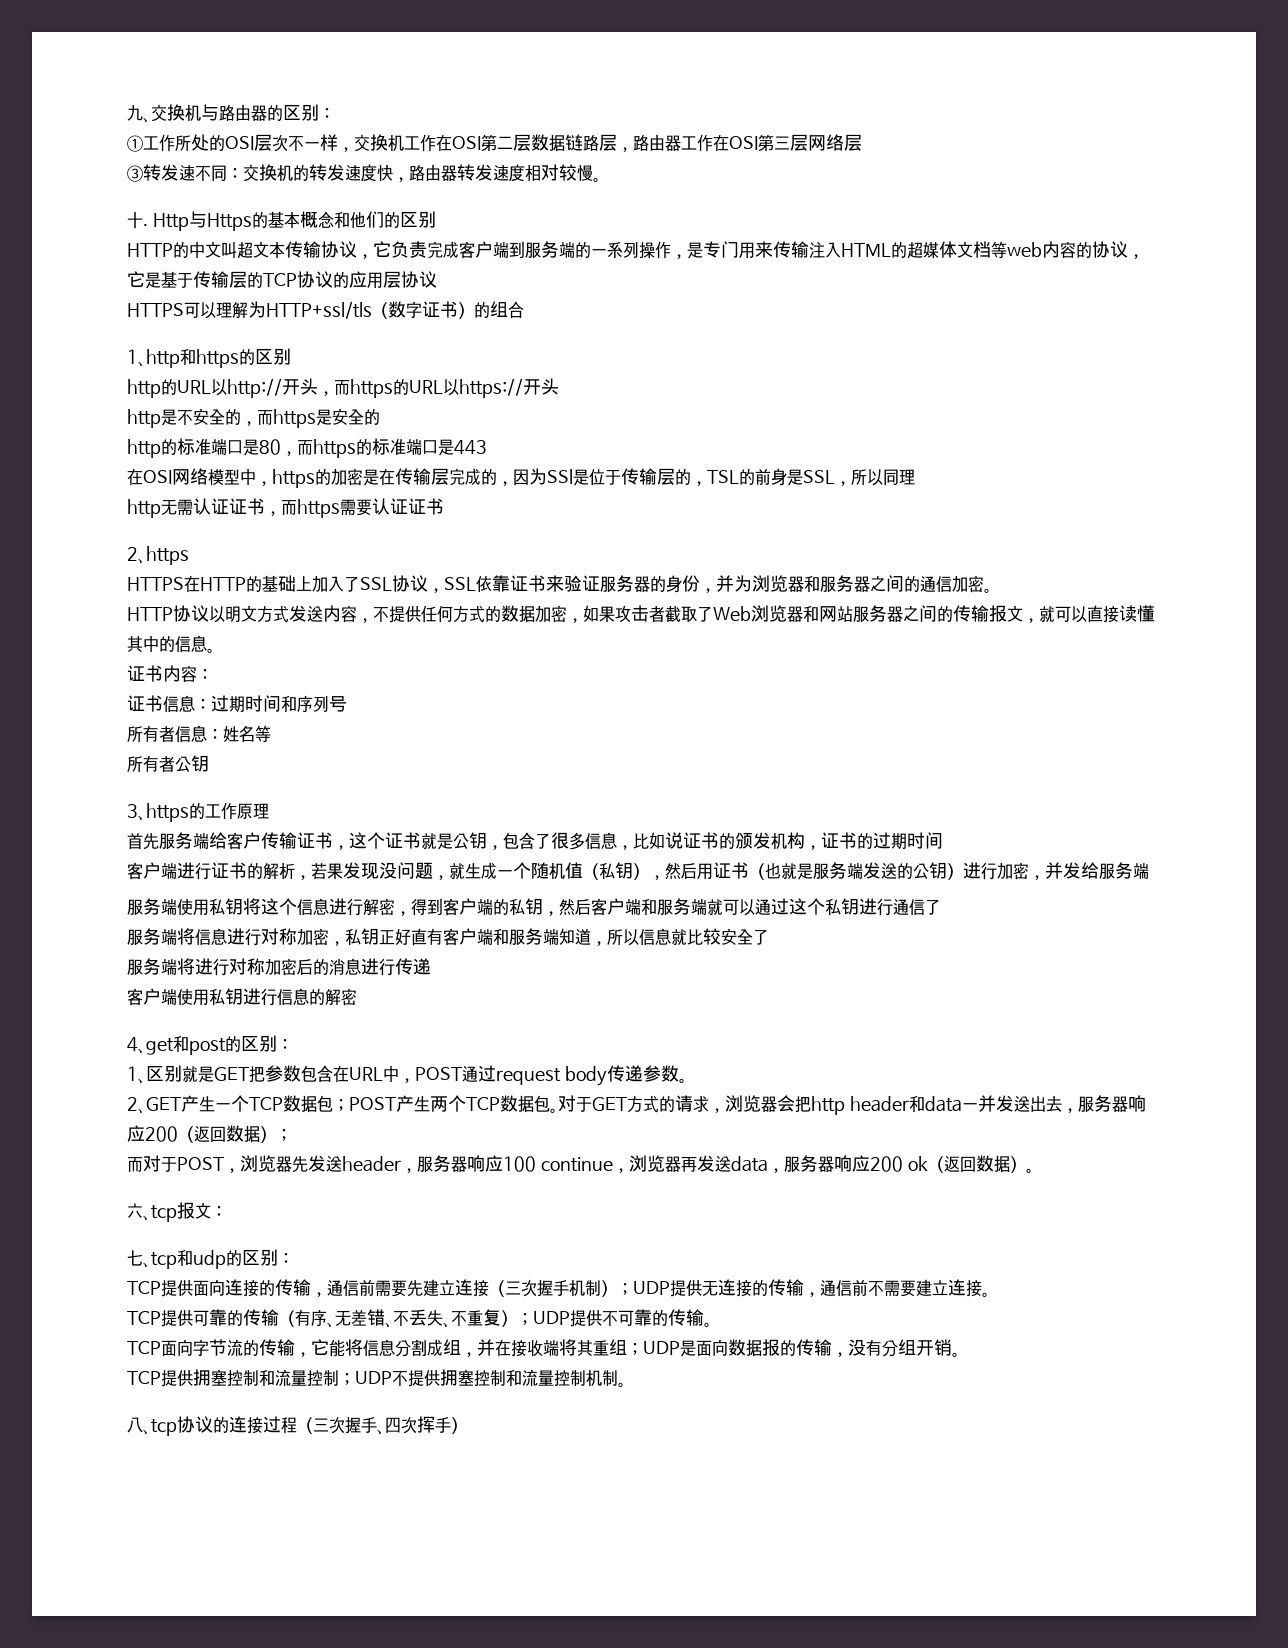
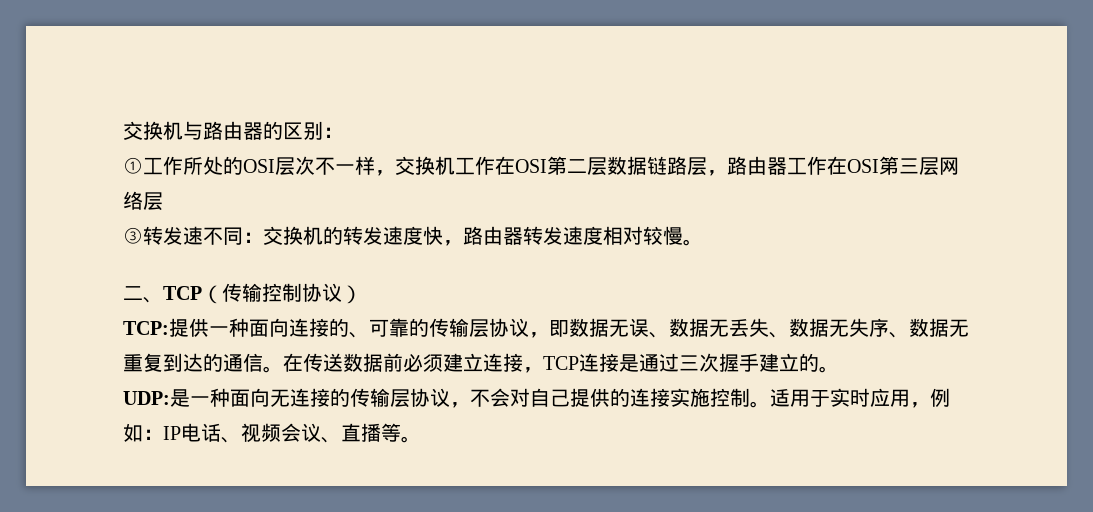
- 九、交换机与路由器的区别：
+ 交换机与路由器的区别：
- 十. Http与Https的基本概念和他们的区别
- HTTP的中文叫超文本传输协议，它负责完成客户端到服务端的一系列操作，是专门用来传输注入HTML的超媒体文档等web内容的协议，它是基于传输层的TCP协议的应用层协议
- HTTPS可以理解为HTTP+ssl/tls（数字证书）的组合
- 1、http和https的区别
- http的URL以http://开头，而https的URL以https://开头
- http是不安全的，而https是安全的
- http的标准端口是80，而https的标准端口是443
- 在OSI网络模型中，https的加密是在传输层完成的，因为SSl是位于传输层的，TSL的前身是SSL，所以同理
- http无需认证证书，而https需要认证证书
- 2、https
- HTTPS在HTTP的基础上加入了SSL协议，SSL依靠证书来验证服务器的身份，并为浏览器和服务器之间的通信加密。
- HTTP协议以明文方式发送内容，不提供任何方式的数据加密，如果攻击者截取了Web浏览器和网站服务器之间的传输报文，就可以直接读懂其中的信息。
- 证书内容：
- 证书信息：过期时间和序列号
- 所有者信息：姓名等
- 所有者公钥
- 3、https的工作原理
- 首先服务端给客户传输证书，这个证书就是公钥，包含了很多信息，比如说证书的颁发机构，证书的过期时间
- 客户端进行证书的解析，若果发现没问题，就生成一个随机值（私钥），然后用证书（也就是服务端发送的公钥）进行加密，并发给服务端
- 服务端使用私钥将这个信息进行解密，得到客户端的私钥，然后客户端和服务端就可以通过这个私钥进行通信了
- 服务端将信息进行对称加密，私钥正好直有客户端和服务端知道，所以信息就比较安全了
- 服务端将进行对称加密后的消息进行传递
- 客户端使用私钥进行信息的解密
- 4、get和post的区别：
- 1、区别就是GET把参数包含在URL中，POST通过request body传递参数。
- 2、GET产生一个TCP数据包；POST产生两个TCP数据包。对于GET方式的请求，浏览器会把http header和data一并发送出去，服务器响应200（返回数据）；
- 而对于POST，浏览器先发送header，服务器响应100 continue，浏览器再发送data，服务器响应200 ok（返回数据）。
- 六、tcp报文：
- 七、tcp和udp的区别：
- TCP提供面向连接的传输，通信前需要先建立连接（三次握手机制）；UDP提供无连接的传输，通信前不需要建立连接。
- TCP提供可靠的传输（有序、无差错、不丢失、不重复）；UDP提供不可靠的传输。
- TCP面向字节流的传输，它能将信息分割成组，并在接收端将其重组；UDP是面向数据报的传输，没有分组开销。
- TCP提供拥塞控制和流量控制；UDP不提供拥塞控制和流量控制机制。
- 八、tcp协议的连接过程（三次握手、四次挥手）
+ 二、TCP（传输控制协议）
+ TCP:提供一种面向连接的、可靠的传输层协议，即数据无误、数据无丢失、数据无失序、数据无重复到达的通信。在传送数据前必须建立连接，TCP连接是通过三次握手建立的。
+ UDP:是一种面向无连接的传输层协议，不会对自己提供的连接实施控制。适用于实时应用，例如：IP电话、视频会议、直播等。

